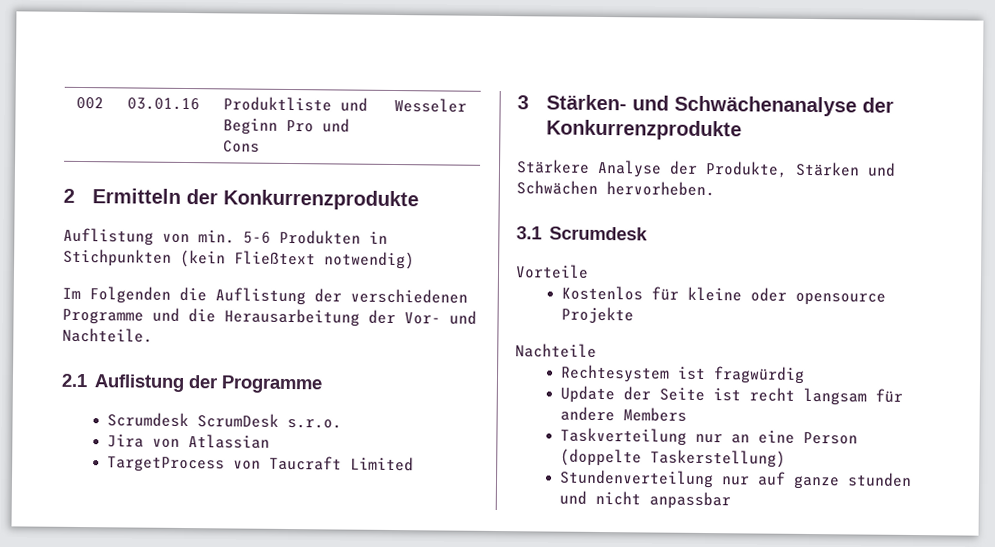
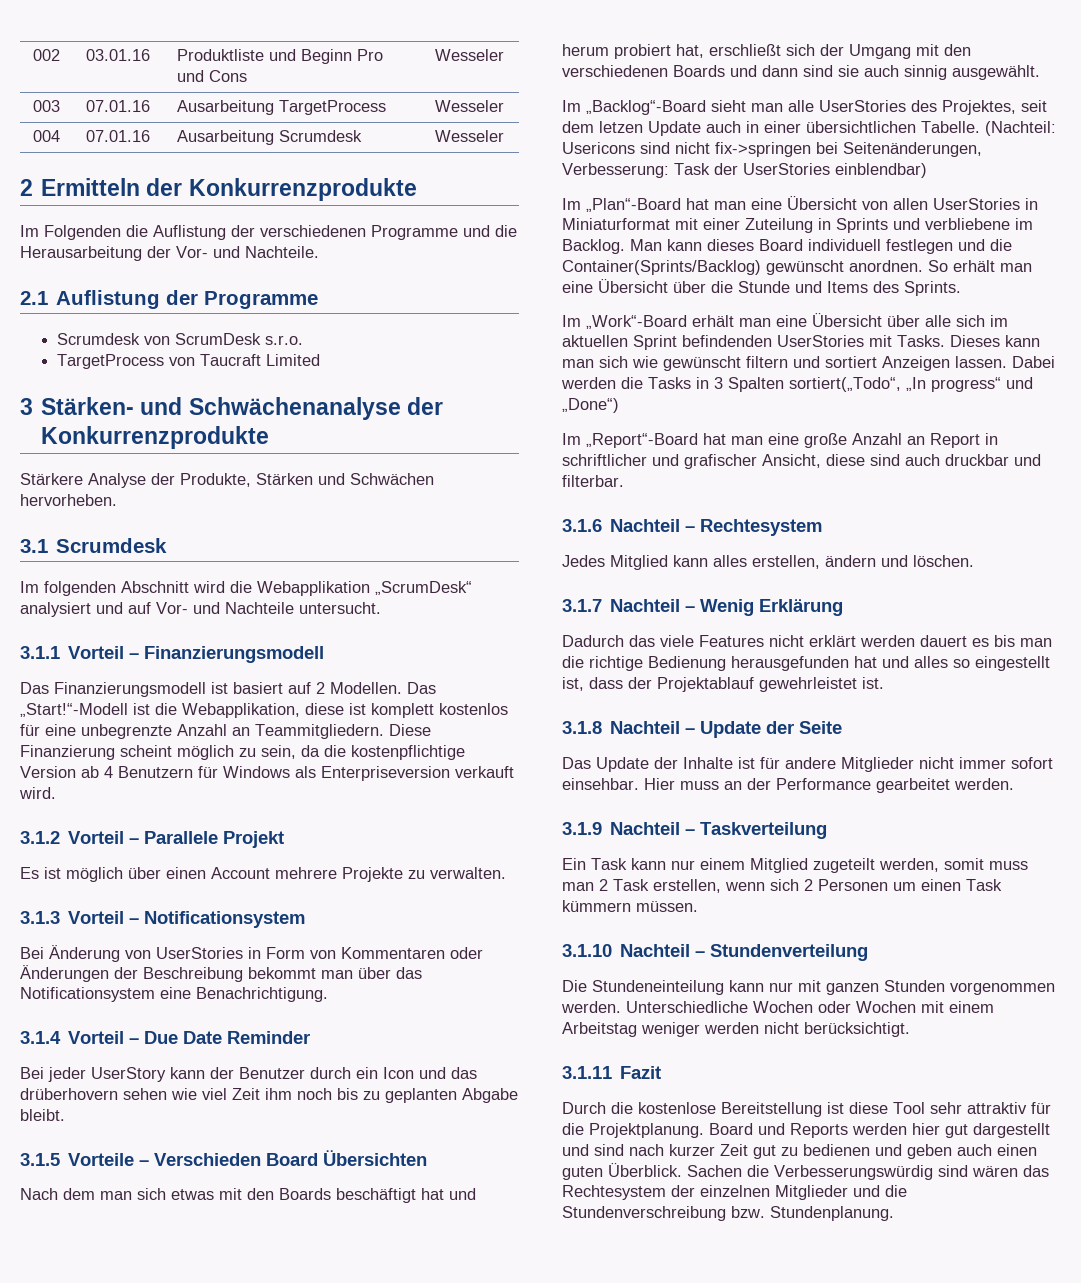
+ 003 | 07.01.16 | Ausarbeitung TargetProcess | Wesseler
+ 004 | 07.01.16 | Ausarbeitung Scrumdesk | Wesseler
  2 Ermitteln der Konkurrenzprodukte
- Auflistung von min. 5-6 Produkten in Stichpunkten (kein Fließtext notwendig)
- Scrumdesk ScrumDesk s.r.o.
+ Scrumdesk von ScrumDesk s.r.o.
- Jira von Atlassian
- Vorteile
- Kostenlos für kleine oder opensource Projekte
- Nachteile
- Rechtesystem ist fragwürdig
- Update der Seite ist recht langsam für andere Members
- Taskverteilung nur an eine Person (doppelte Taskerstellung)
- Stundenverteilung nur auf ganze stunden und nicht anpassbar
+ Im folgenden Abschnitt wird die Webapplikation „ScrumDesk“ analysiert und auf Vor- und Nachteile untersucht.
+ 3.1.1 Vorteil – Finanzierungsmodell
+ Das Finanzierungsmodell ist basiert auf 2 Modellen. Das „Start!“-Modell ist die Webapplikation, diese ist komplett kostenlos für eine unbegrenzte Anzahl an Teammitgliedern. Diese Finanzierung scheint möglich zu sein, da die kostenpflichtige Version ab 4 Benutzern für Windows als Enterpriseversion verkauft wird.
+ 3.1.2 Vorteil – Parallele Projekt
+ Es ist möglich über einen Account mehrere Projekte zu verwalten.
+ 3.1.3 Vorteil – Notificationsystem
+ Bei Änderung von UserStories in Form von Kommentaren oder Änderungen der Beschreibung bekommt man über das Notificationsystem eine Benachrichtigung.
+ 3.1.4 Vorteil – Due Date Reminder
+ Bei jeder UserStory kann der Benutzer durch ein Icon und das drüberhovern sehen wie viel Zeit ihm noch bis zu geplanten Abgabe bleibt.
+ 3.1.5 Vorteile – Verschieden Board Übersichten
+ Nach dem man sich etwas mit den Boards beschäftigt hat und herum probiert hat, erschließt sich der Umgang mit den verschiedenen Boards und dann sind sie auch sinnig ausgewählt.
+ Im „Backlog“-Board sieht man alle UserStories des Projektes, seit dem letzen Update auch in einer übersichtlichen Tabelle. (Nachteil: Usericons sind nicht fix->springen bei Seitenänderungen, Verbesserung: Task der UserStories einblendbar)
+ Im „Plan“-Board hat man eine Übersicht von allen UserStories in Miniaturformat mit einer Zuteilung in Sprints und verbliebene im Backlog. Man kann dieses Board individuell festlegen und die Container(Sprints/Backlog) gewünscht anordnen. So erhält man eine Übersicht über die Stunde und Items des Sprints.
+ Im „Work“-Board erhält man eine Übersicht über alle sich im aktuellen Sprint befindenden UserStories mit Tasks. Dieses kann man sich wie gewünscht filtern und sortiert Anzeigen lassen. Dabei werden die Tasks in 3 Spalten sortiert(„Todo“, „In progress“ und „Done“)
+ Im „Report“-Board hat man eine große Anzahl an Report in schriftlicher und grafischer Ansicht, diese sind auch druckbar und filterbar.
+ 3.1.6 Nachteil – Rechtesystem
+ Jedes Mitglied kann alles erstellen, ändern und löschen.
+ 3.1.7 Nachteil – Wenig Erklärung
+ Dadurch das viele Features nicht erklärt werden dauert es bis man die richtige Bedienung herausgefunden hat und alles so eingestellt ist, dass der Projektablauf gewehrleistet ist.
+ 3.1.8 Nachteil – Update der Seite
+ Das Update der Inhalte ist für andere Mitglieder nicht immer sofort einsehbar. Hier muss an der Performance gearbeitet werden.
+ 3.1.9 Nachteil – Taskverteilung
+ Ein Task kann nur einem Mitglied zugeteilt werden, somit muss man 2 Task erstellen, wenn sich 2 Personen um einen Task kümmern müssen.
+ 3.1.10 Nachteil – Stundenverteilung
+ Die Stundeneinteilung kann nur mit ganzen Stunden vorgenommen werden. Unterschiedliche Wochen oder Wochen mit einem Arbeitstag weniger werden nicht berücksichtigt.
+ 3.1.11 Fazit
+ Durch die kostenlose Bereitstellung ist diese Tool sehr attraktiv für die Projektplanung. Board und Reports werden hier gut dargestellt und sind nach kurzer Zeit gut zu bedienen und geben auch einen guten Überblick. Sachen die Verbesserungswürdig sind wären das Rechtesystem der einzelnen Mitglieder und die Stundenverschreibung bzw. Stundenplanung.

